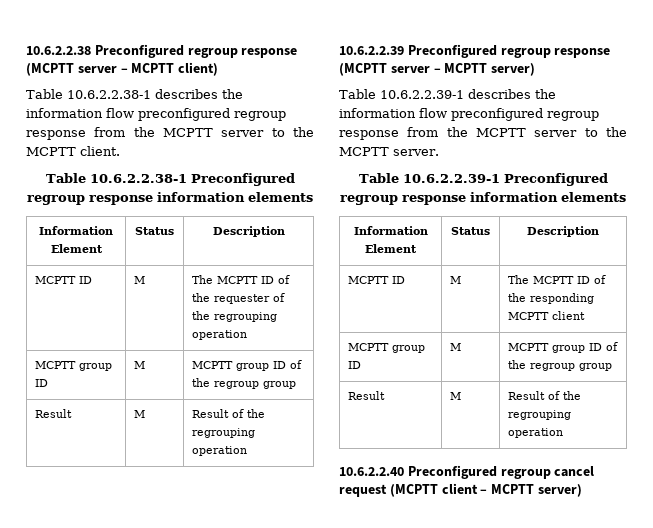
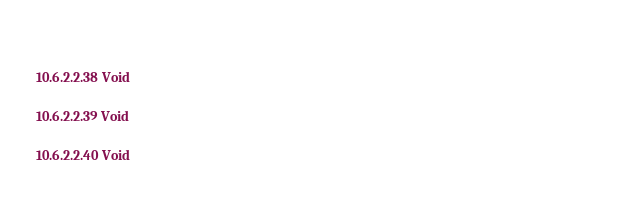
- 10.6.2.2.38 Preconfigured regroup response (MCPTT server – MCPTT client)
- Table 10.6.2.2.38-1 describes the information flow preconfigured regroup response from the MCPTT server to the MCPTT client.
- Table 10.6.2.2.38-1 Preconfigured regroup response information elements
- Information Element | Status | Description
- MCPTT ID | M | The MCPTT ID of the requester of the regrouping operation
- MCPTT group ID | M | MCPTT group ID of the regroup group
- Result | M | Result of the regrouping operation
- 10.6.2.2.39 Preconfigured regroup response (MCPTT server – MCPTT server)
- Table 10.6.2.2.39-1 describes the information flow preconfigured regroup response from the MCPTT server to the MCPTT server.
- Table 10.6.2.2.39-1 Preconfigured regroup response information elements
- Information Element | Status | Description
- MCPTT ID | M | The MCPTT ID of the responding MCPTT client
- MCPTT group ID | M | MCPTT group ID of the regroup group
- Result | M | Result of the regrouping operation
- 10.6.2.2.40 Preconfigured regroup cancel request (MCPTT client – MCPTT server)
+ 10.6.2.2.38 Void
+ 10.6.2.2.39 Void
+ 10.6.2.2.40 Void

